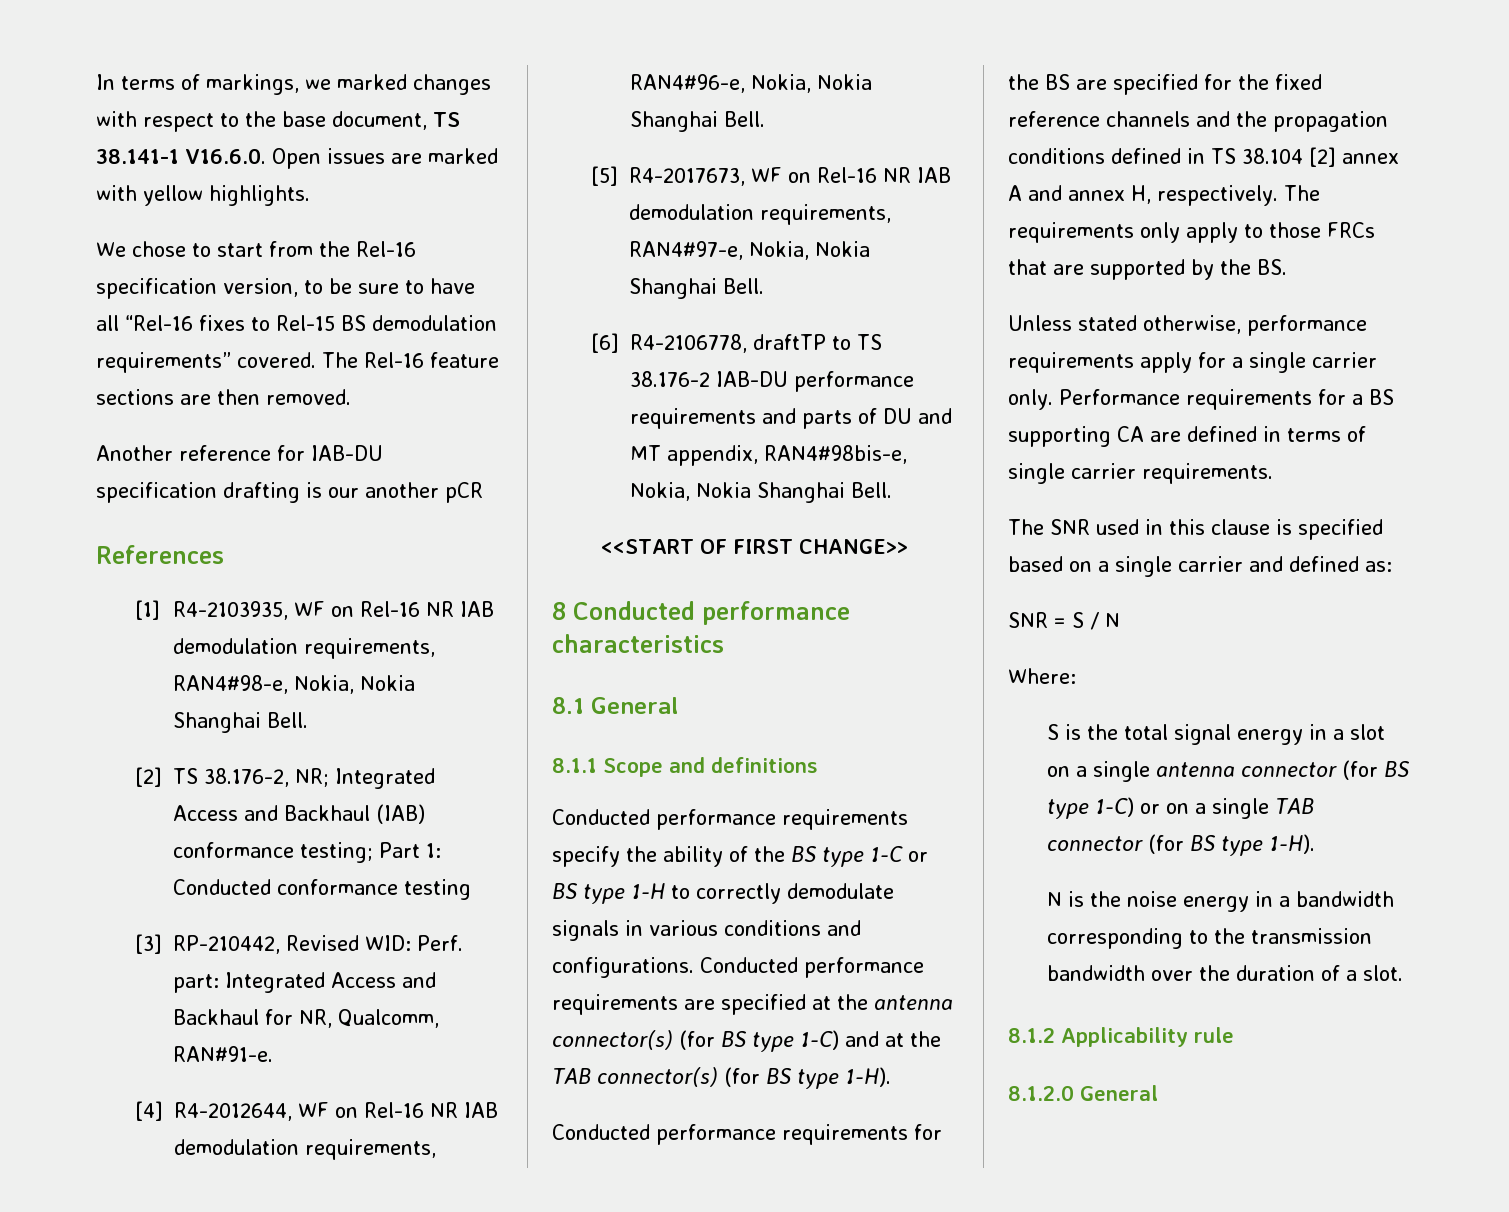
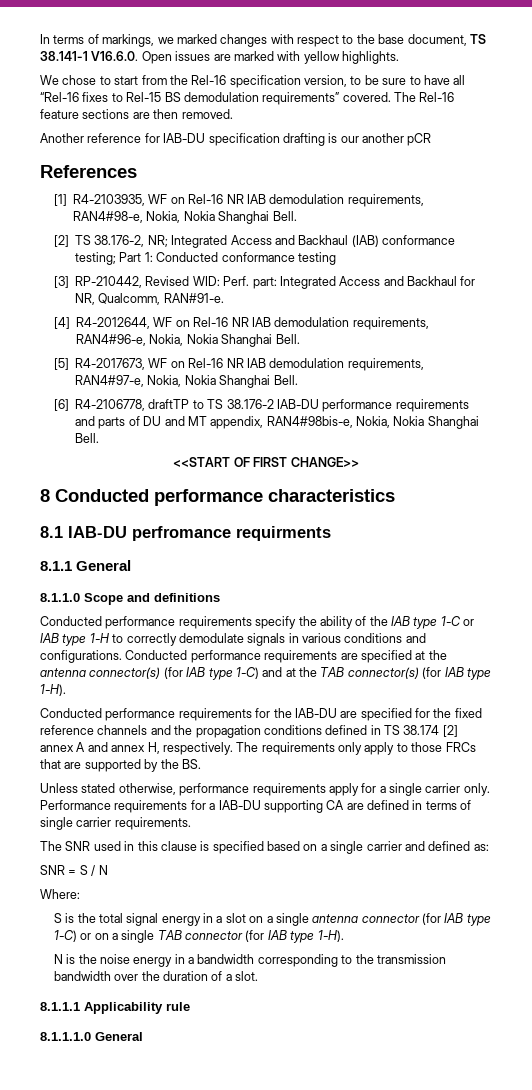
- 8.1 General
+ 8.1 IAB-DU perfromance requirments
+ 8.1.1 General
- 8.1.1 Scope and definitions
+ 8.1.1.0 Scope and definitions
- Conducted performance requirements specify the ability of the BS type 1-C or BS type 1-H to correctly demodulate signals in various conditions and configurations.
+ Conducted performance requirements specify the ability of the IAB type 1-C or IAB type 1-H to correctly demodulate signals in various conditions and configurations.
- Conducted performance requirements are specified at the antenna connector(s) (for BS type 1-C) and at the TAB connector(s) (for BS type 1-H).
+ Conducted performance requirements are specified at the antenna connector(s) (for IAB type 1-C) and at the TAB connector(s) (for IAB type 1-H).
- Conducted performance requirements for the BS are specified for the fixed reference channels and the propagation conditions defined in TS 38.104 [2] annex A and annex H, respectively.
+ Conducted performance requirements for the IAB-DU are specified for the fixed reference channels and the propagation conditions defined in TS 38.174 [2] annex A and annex H, respectively.
- Performance requirements for a BS supporting CA are defined in terms of single carrier requirements.
+ Performance requirements for a IAB-DU supporting CA are defined in terms of single carrier requirements.
- S is the total signal energy in a slot on a single antenna connector (for BS type 1-C) or on a single TAB connector (for BS type 1-H).
+ S is the total signal energy in a slot on a single antenna connector (for IAB type 1-C) or on a single TAB connector (for IAB type 1-H).
- 8.1.2 Applicability rule
+ 8.1.1.1 Applicability rule
- 8.1.2.0 General
+ 8.1.1.1.0 General

